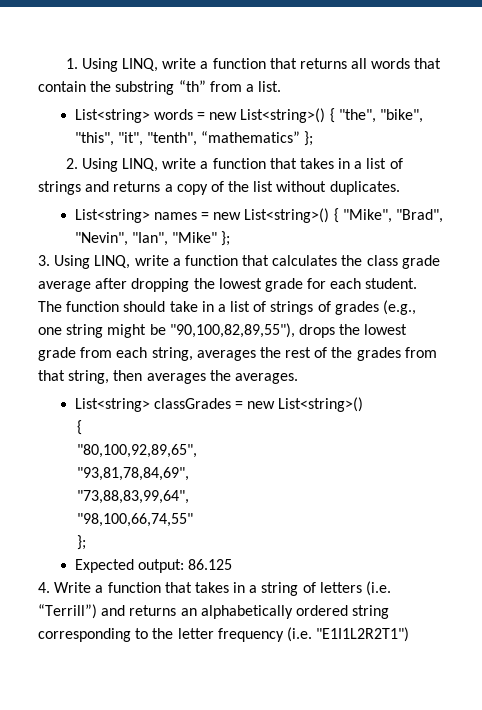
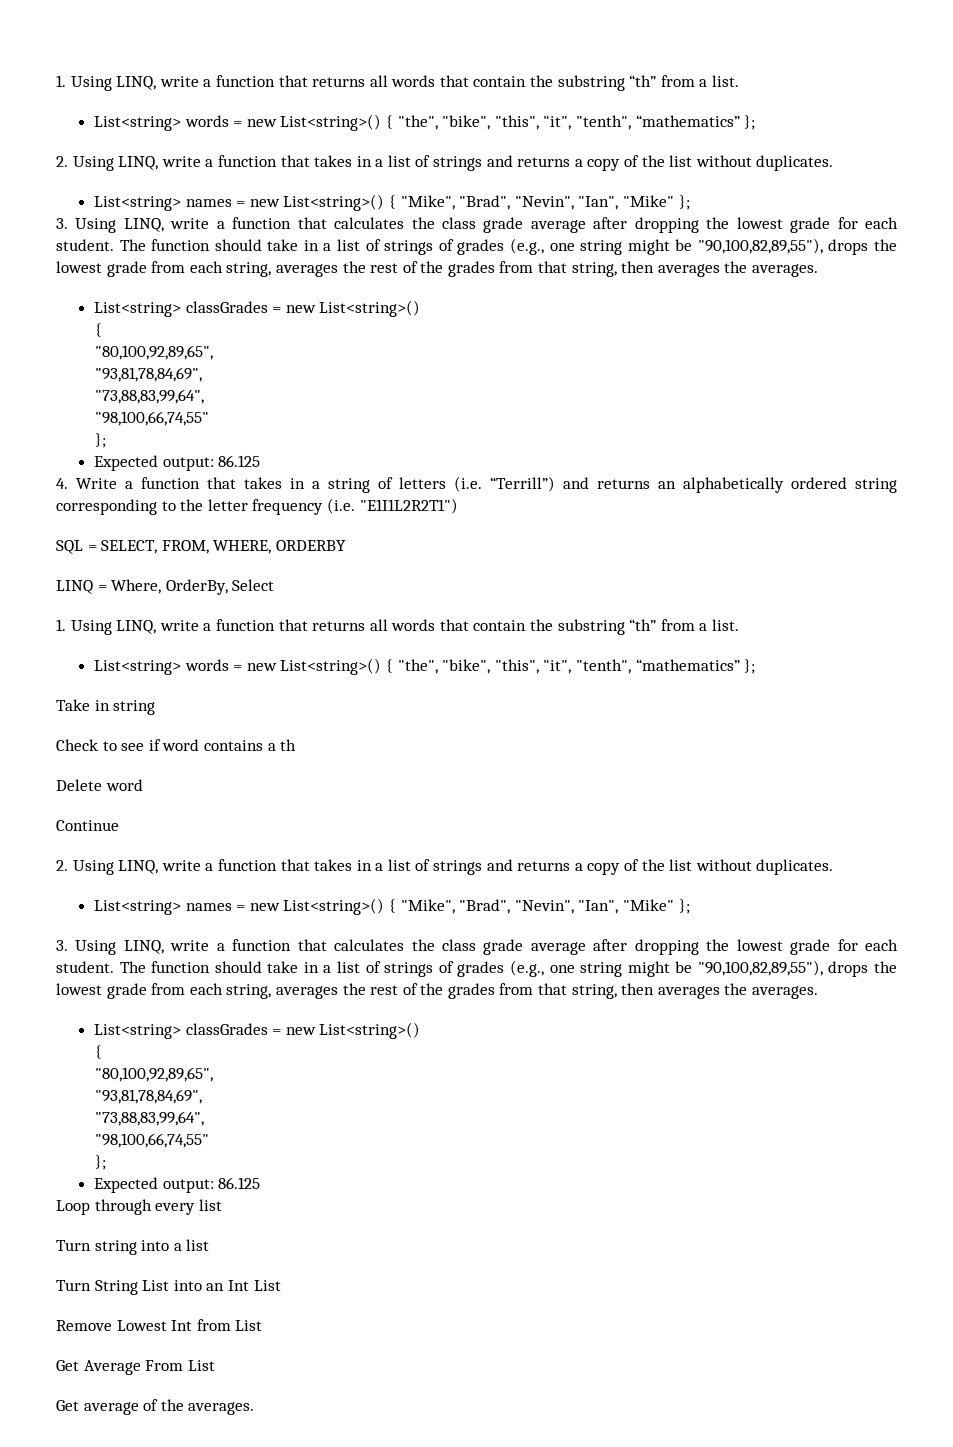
+ SQL = SELECT, FROM, WHERE, ORDERBY
+ LINQ = Where, OrderBy, Select
+ 1. Using LINQ, write a function that returns all words that contain the substring “th” from a list.
+ List<string> words = new List<string>() { "the", "bike", "this", "it", "tenth", “mathematics” };
+ Take in string
+ Check to see if word contains a th
+ Delete word
+ Continue
+ 2. Using LINQ, write a function that takes in a list of strings and returns a copy of the list without duplicates.
+ List<string> names = new List<string>() { "Mike", "Brad", "Nevin", "Ian", "Mike" };
+ 3. Using LINQ, write a function that calculates the class grade average after dropping the lowest grade for each student. The function should take in a list of strings of grades (e.g., one string might be "90,100,82,89,55"), drops the lowest grade from each string, averages the rest of the grades from that string, then averages the averages.
+ List<string> classGrades = new List<string>()
+ {
+ "80,100,92,89,65",
+ "93,81,78,84,69",
+ "73,88,83,99,64",
+ "98,100,66,74,55"
+ };
+ Expected output: 86.125
+ Loop through every list
+ Turn string into a list
+ Turn String List into an Int List
+ Remove Lowest Int from List
+ Get Average From List
+ Get average of the averages.

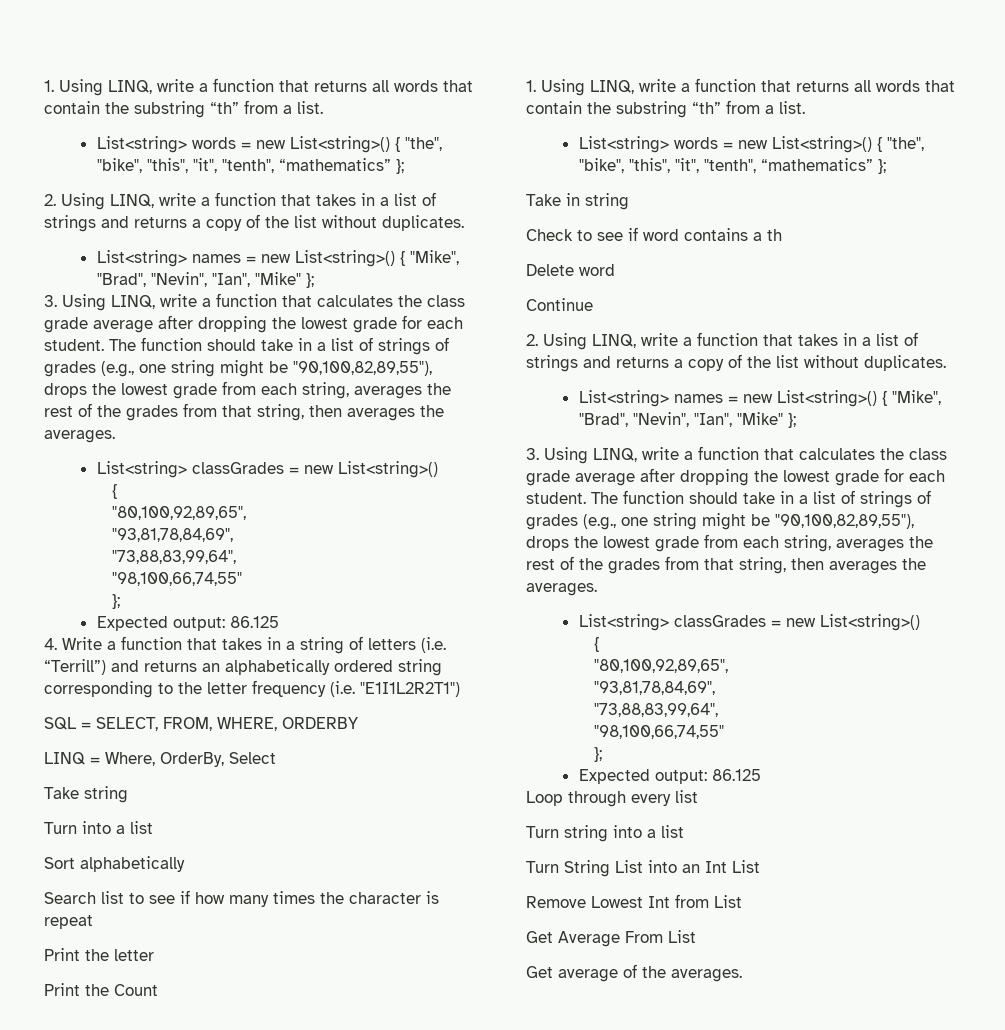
+ Take string
+ Turn into a list
+ Sort alphabetically
+ Search list to see if how many times the character is repeat
+ Print the letter
+ Print the Count

